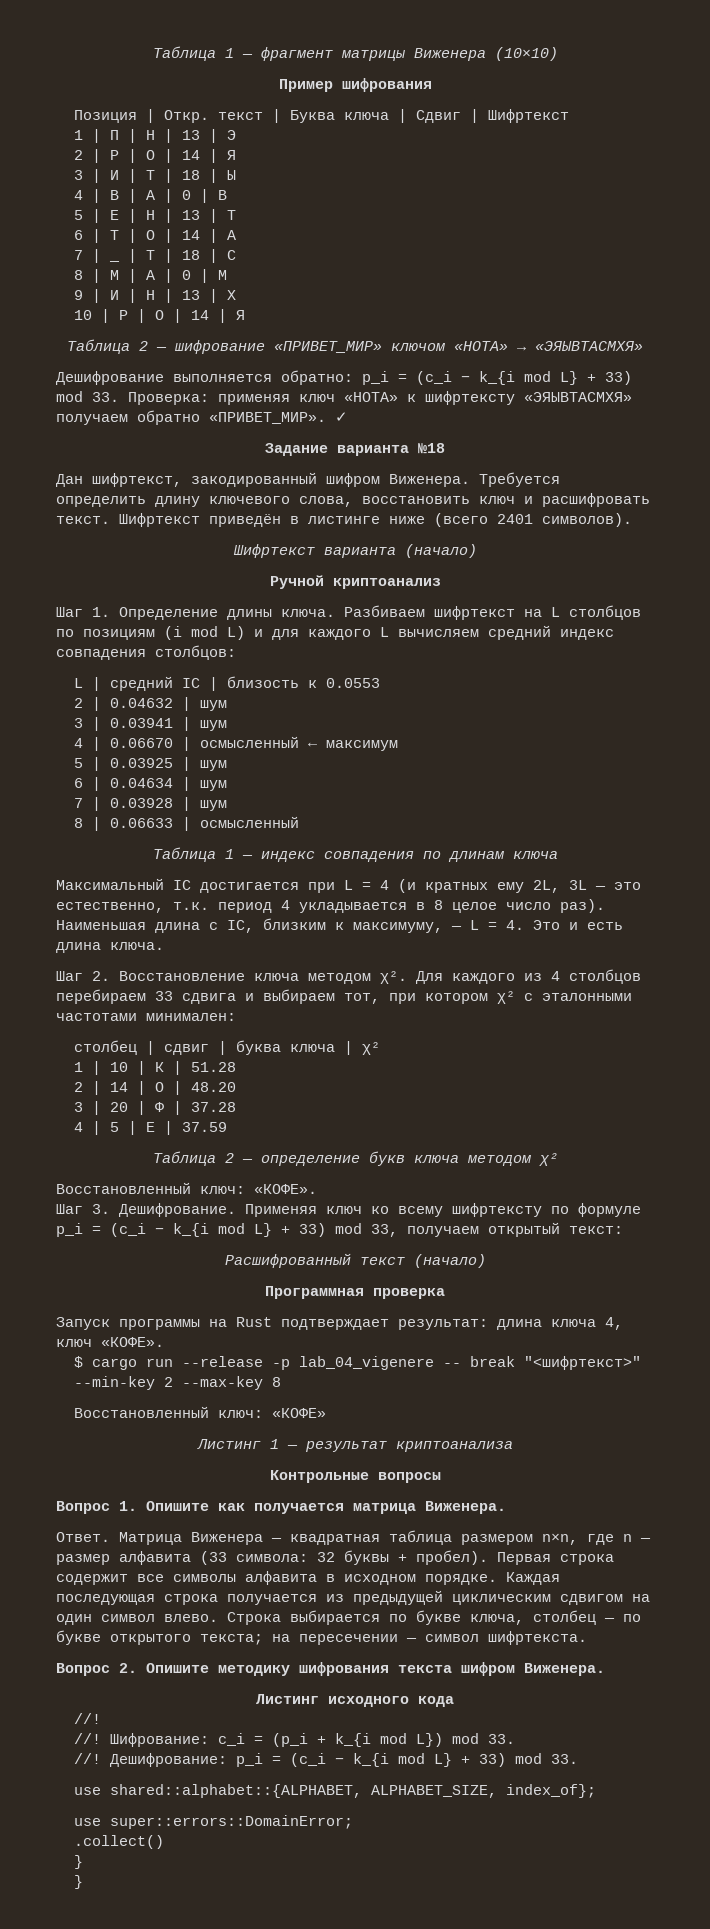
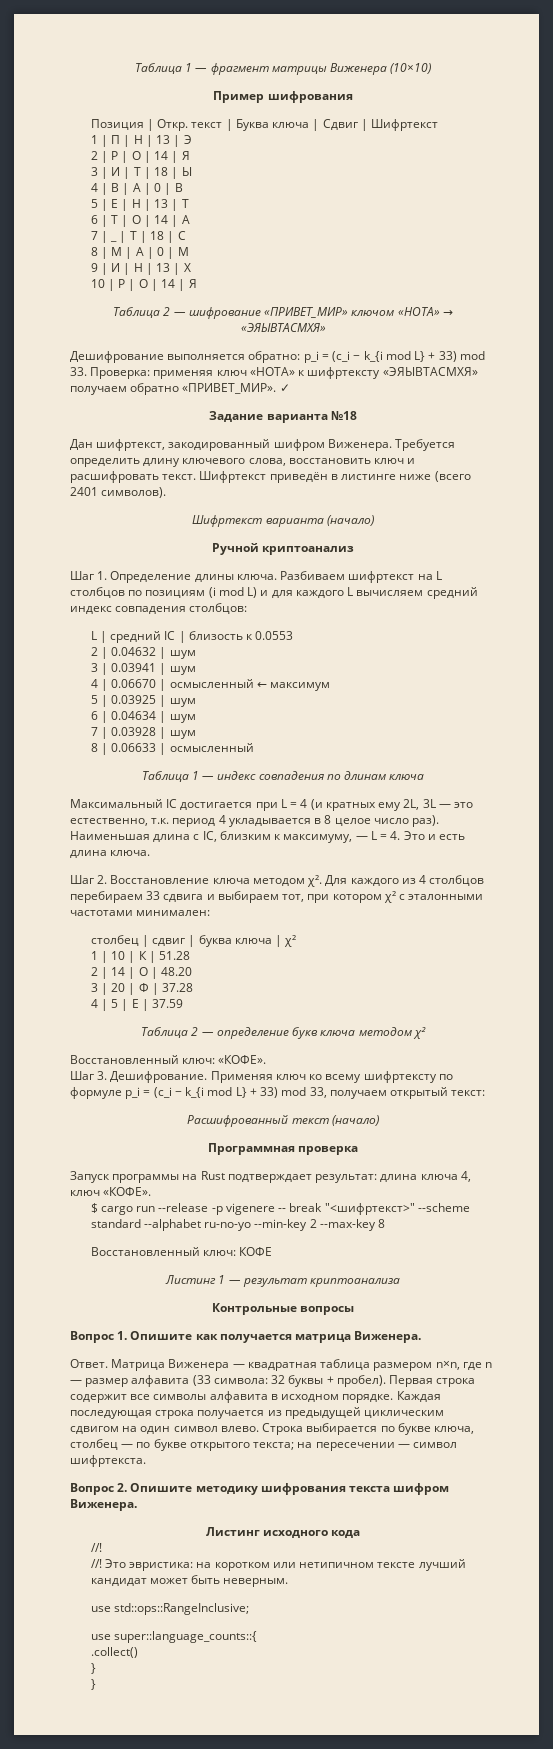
- $ cargo run --release -p lab_04_vigenere -- break "<шифртекст>" --min-key 2 --max-key 8
+ $ cargo run --release -p vigenere -- break "<шифртекст>" --scheme standard --alphabet ru-no-yo --min-key 2 --max-key 8
- Восстановленный ключ: «КОФЕ»
+ Восстановленный ключ: КОФЕ
- Шифрование: c_i = (p_i + k_{i mod L}) mod 33.
- //! Дешифрование: p_i = (c_i − k_{i mod L} + 33) mod 33.
- use shared::alphabet::{ALPHABET, ALPHABET_SIZE, index_of};
- use super::errors::DomainError;
+ Это эвристика: на коротком или нетипичном тексте лучший кандидат может быть неверным.
+ use std::ops::RangeInclusive;
+ use super::language_counts::{

